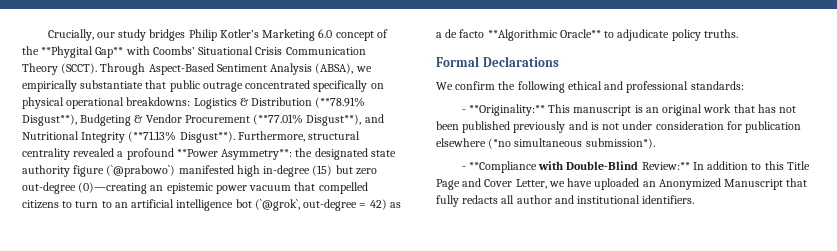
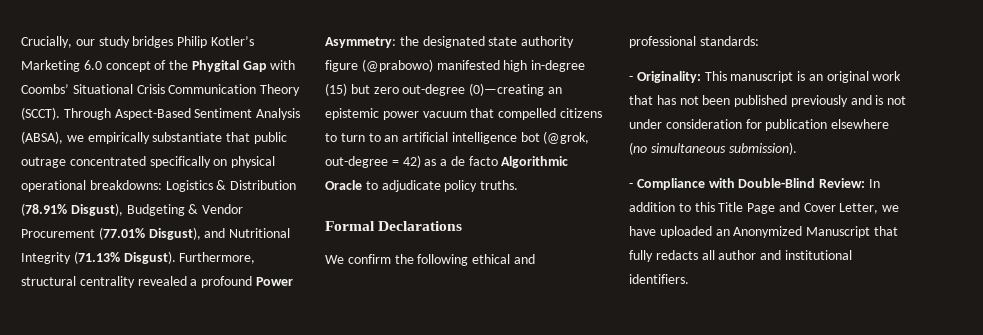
- Crucially, our study bridges Philip Kotler’s Marketing 6.0 concept of the **Phygital Gap** with Coombs’ Situational Crisis Communication Theory (SCCT).
+ Crucially, our study bridges Philip Kotler’s Marketing 6.0 concept of the Phygital Gap with Coombs’ Situational Crisis Communication Theory (SCCT).
- Through Aspect-Based Sentiment Analysis (ABSA), we empirically substantiate that public outrage concentrated specifically on physical operational breakdowns: Logistics & Distribution (**78.91% Disgust**), Budgeting & Vendor Procurement (**77.01% Disgust**), and Nutritional Integrity (**71.13% Disgust**).
+ Through Aspect-Based Sentiment Analysis (ABSA), we empirically substantiate that public outrage concentrated specifically on physical operational breakdowns: Logistics & Distribution (78.91% Disgust), Budgeting & Vendor Procurement (77.01% Disgust), and Nutritional Integrity (71.13% Disgust).
- Furthermore, structural centrality revealed a profound **Power Asymmetry**: the designated state authority figure (`@prabowo`) manifested high in-degree (15) but zero out-degree (0)—creating an epistemic power vacuum that compelled citizens to turn to an artificial intelligence bot (`@grok`, out-degree = 42) as a de facto **Algorithmic Oracle** to adjudicate policy truths.
+ Furthermore, structural centrality revealed a profound Power Asymmetry: the designated state authority figure (@prabowo) manifested high in-degree (15) but zero out-degree (0)—creating an epistemic power vacuum that compelled citizens to turn to an artificial intelligence bot (@grok, out-degree = 42) as a de facto Algorithmic Oracle to adjudicate policy truths.
- - **Originality:** This manuscript is an original work that has not been published previously and is not under consideration for publication elsewhere (*no simultaneous submission*).
- - **Compliance with Double-Blind Review:** In addition to this Title Page and Cover Letter, we have uploaded an Anonymized Manuscript that fully redacts all author and institutional identifiers.
+ - Originality: This manuscript is an original work that has not been published previously and is not under consideration for publication elsewhere (no simultaneous submission).
+ - Compliance with Double-Blind Review: In addition to this Title Page and Cover Letter, we have uploaded an Anonymized Manuscript that fully redacts all author and institutional identifiers.

